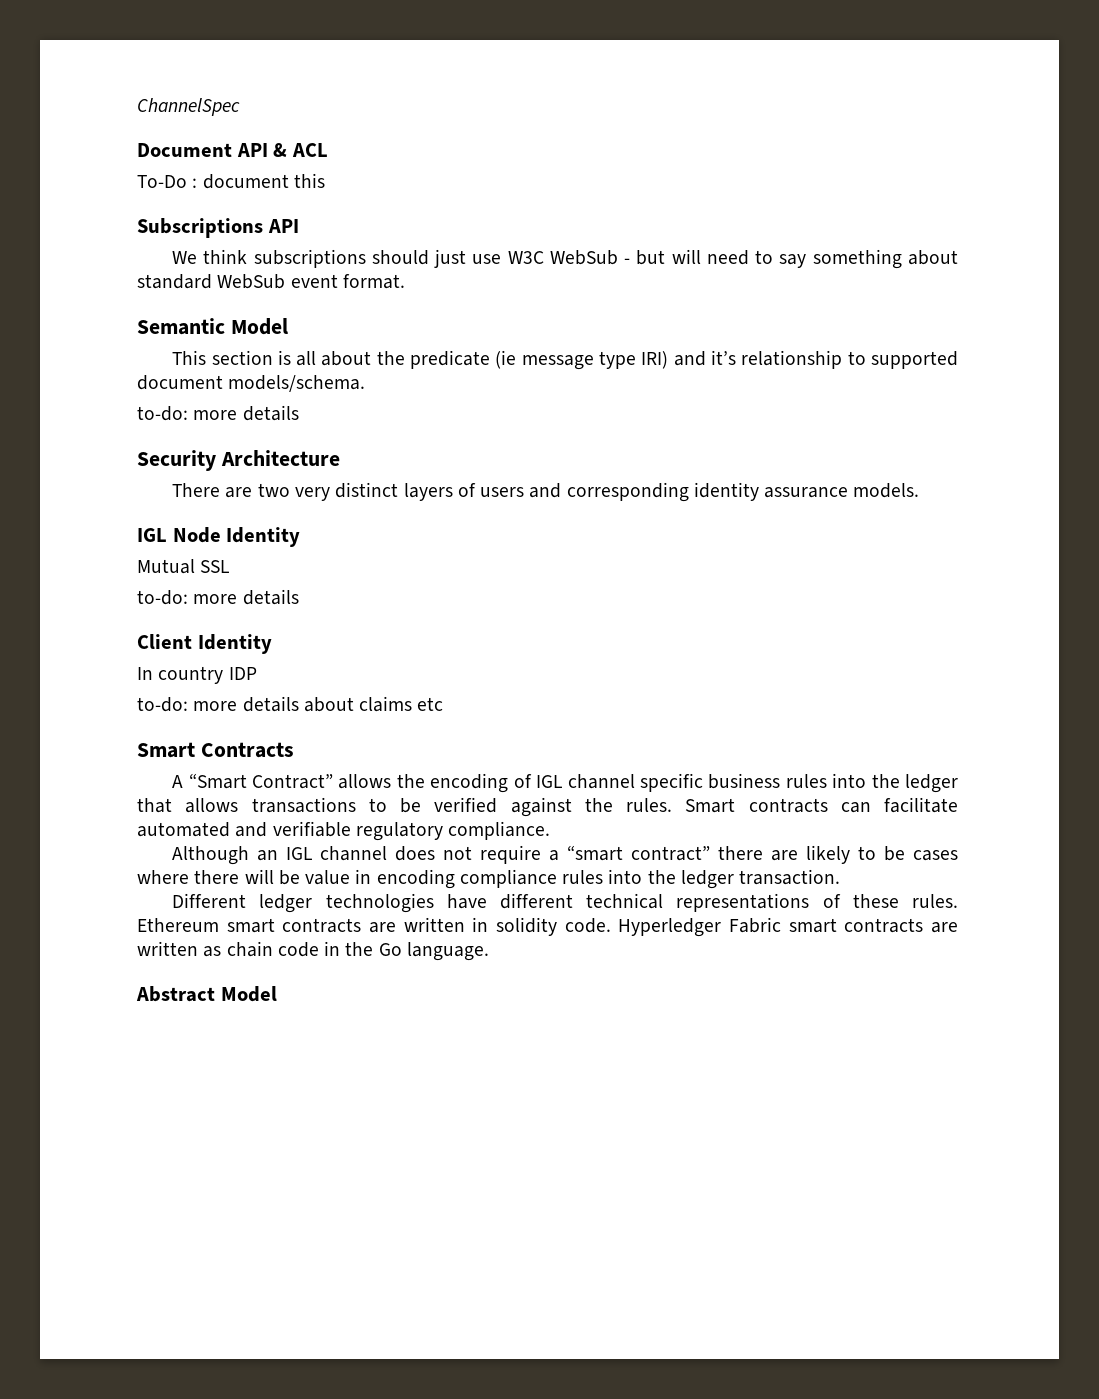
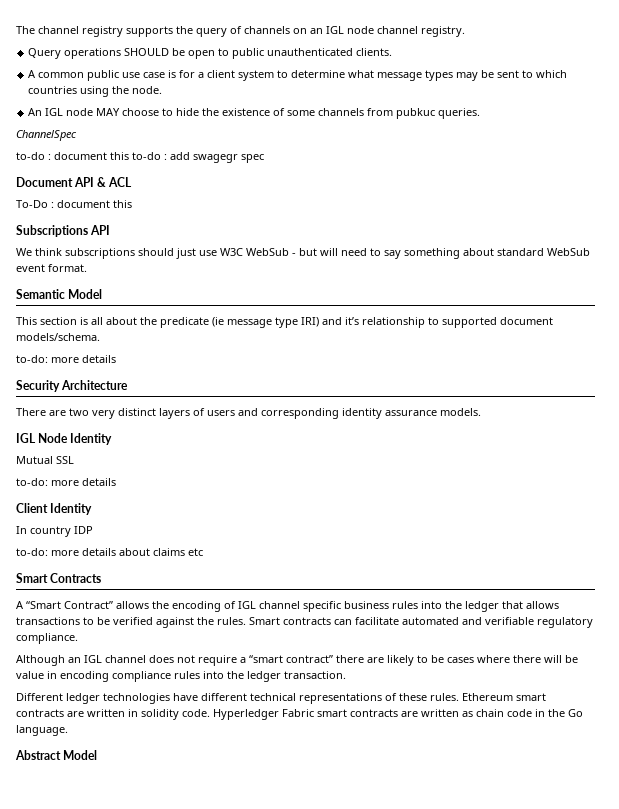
+ The channel registry supports the query of channels on an IGL node channel registry.
+ Query operations SHOULD be open to public unauthenticated clients.
+ A common public use case is for a client system to determine what message types may be sent to which countries using the node.
+ An IGL node MAY choose to hide the existence of some channels from pubkuc queries.
  ChannelSpec
+ to-do : document this to-do : add swagegr spec

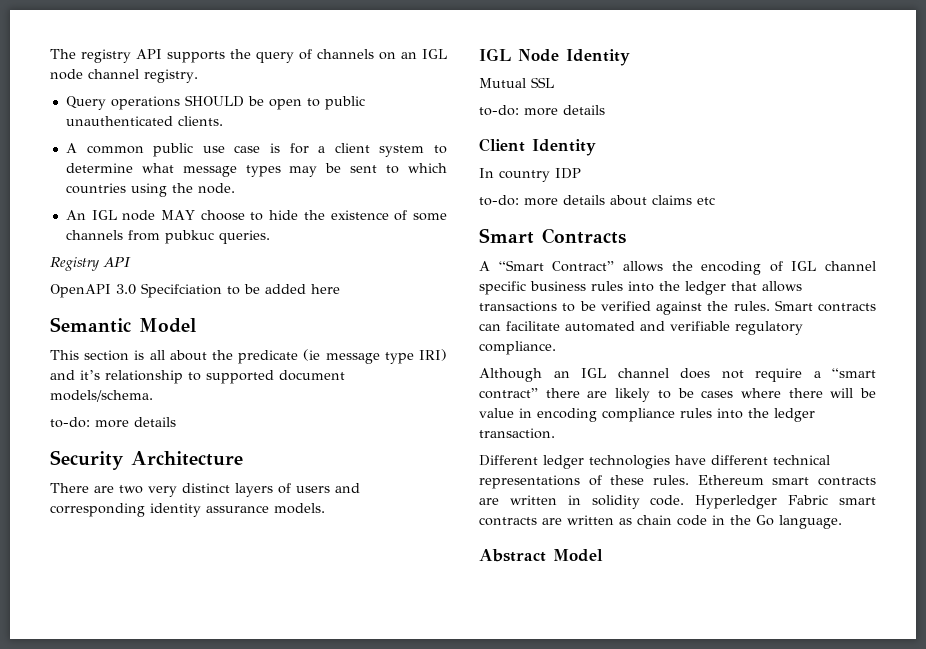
- The channel registry supports the query of channels on an IGL node channel registry.
+ The registry API supports the query of channels on an IGL node channel registry.
- ChannelSpec
- to-do : document this to-do : add swagegr spec
- Document API & ACL
- To-Do : document this
- Subscriptions API
- We think subscriptions should just use W3C WebSub - but will need to say something about standard WebSub event format.
+ Registry API
+ OpenAPI 3.0 Specifciation to be added here

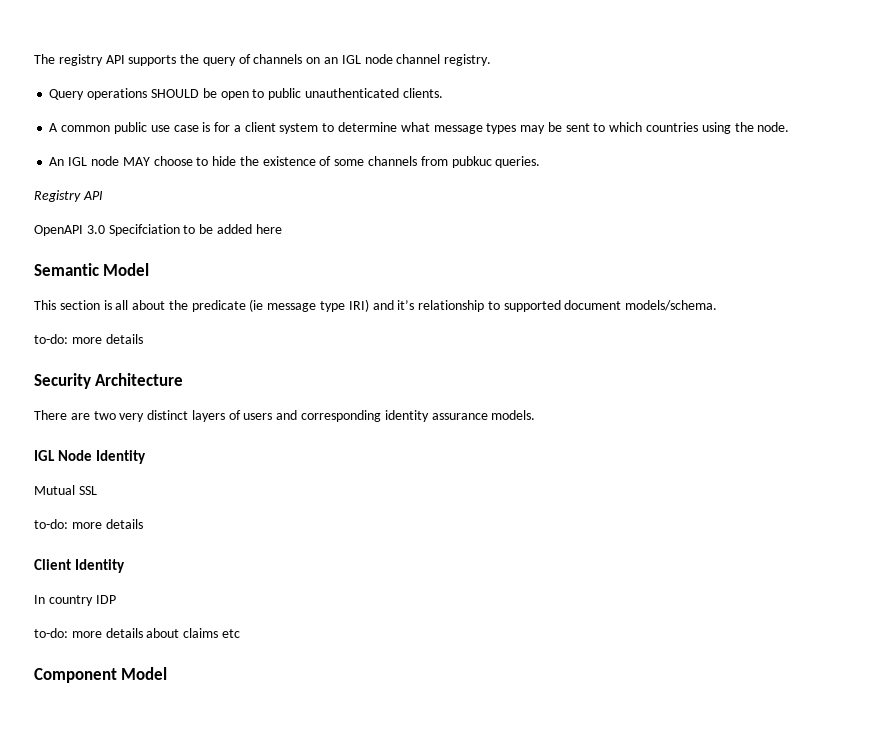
- Smart Contracts
- A “Smart Contract” allows the encoding of IGL channel specific business rules into the ledger that allows transactions to be verified against the rules. Smart contracts can facilitate automated and verifiable regulatory compliance.
- Although an IGL channel does not require a “smart contract” there are likely to be cases where there will be value in encoding compliance rules into the ledger transaction.
- Different ledger technologies have different technical representations of these rules. Ethereum smart contracts are written in solidity code. Hyperledger Fabric smart contracts are written as chain code in the Go language.
- Abstract Model
+ Component Model

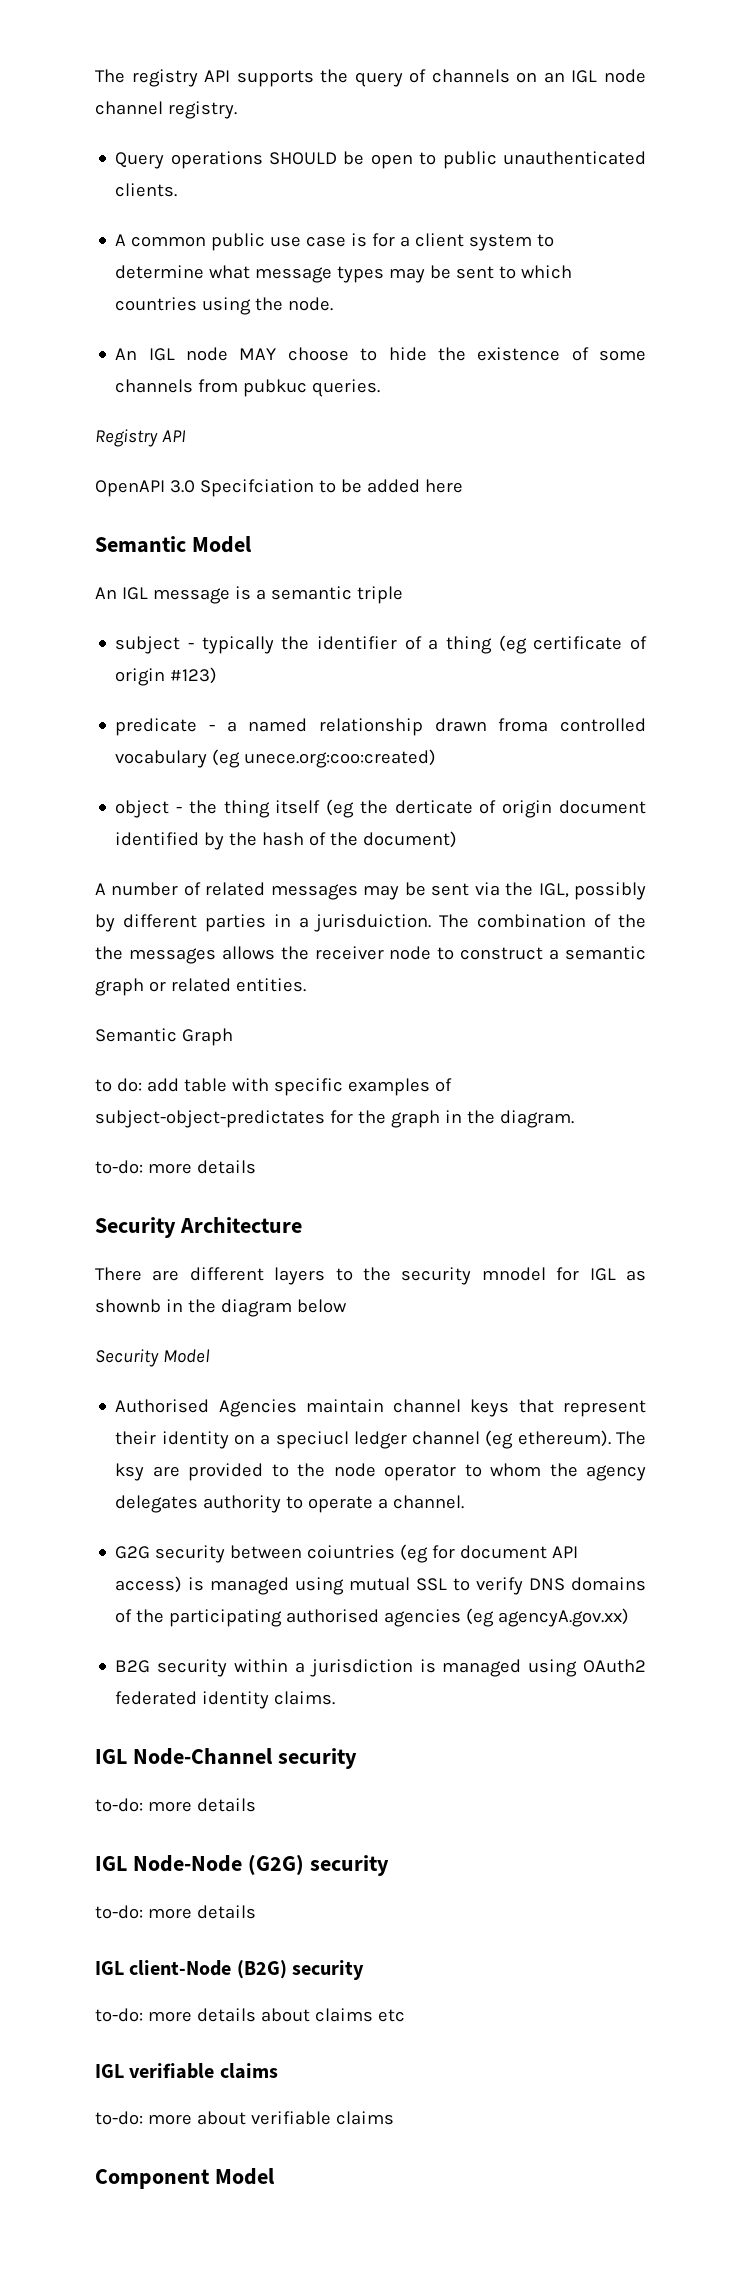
- This section is all about the predicate (ie message type IRI) and it’s relationship to supported document models/schema.
+ An IGL message is a semantic triple
+ subject - typically the identifier of a thing (eg certificate of origin #123)
+ predicate - a named relationship drawn froma controlled vocabulary (eg unece.org:coo:created)
+ object - the thing itself (eg the derticate of origin document identified by the hash of the document)
+ A number of related messages may be sent via the IGL, possibly by different parties in a jurisduiction. The combination of the the messages allows the receiver node to construct a semantic graph or related entities.
+ Semantic Graph
+ to do: add table with specific examples of subject-object-predictates for the graph in the diagram.
- There are two very distinct layers of users and corresponding identity assurance models.
- IGL Node Identity
- Mutual SSL
+ There are different layers to the security mnodel for IGL as shownb in the diagram below
+ Security Model
+ Authorised Agencies maintain channel keys that represent their identity on a speciucl ledger channel (eg ethereum). The ksy are provided to the node operator to whom the agency delegates authority to operate a channel.
+ G2G security between coiuntries (eg for document API access) is managed using mutual SSL to verify DNS domains of the participating authorised agencies (eg agencyA.gov.xx)
+ B2G security within a jurisdiction is managed using OAuth2 federated identity claims.
+ IGL Node-Channel security
  to-do: more details
- Client Identity
- In country IDP
+ IGL Node-Node (G2G) security
+ to-do: more details
+ IGL client-Node (B2G) security
+ IGL verifiable claims
+ to-do: more about verifiable claims

